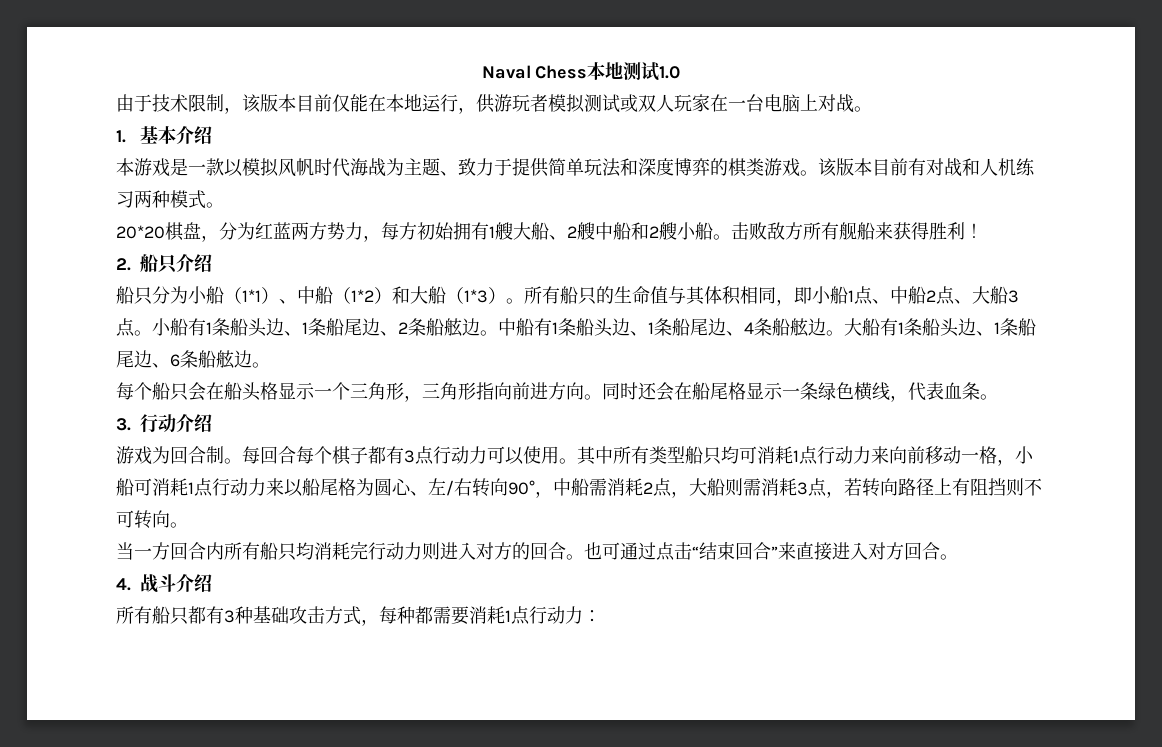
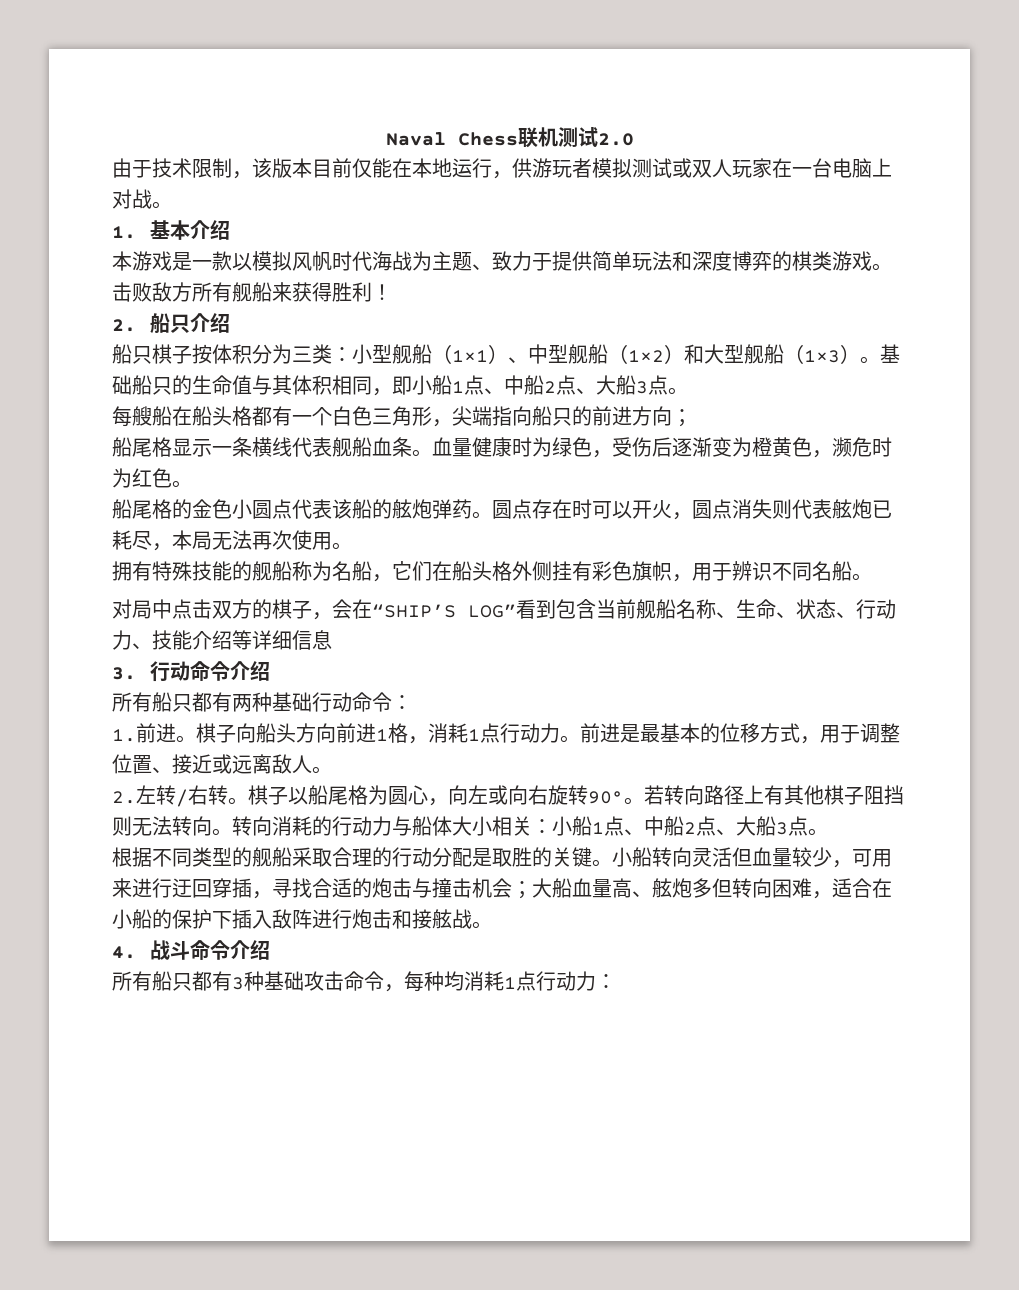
- Naval Chess本地测试1.0
+ Naval Chess联机测试2.0
- 该版本目前有对战和人机练习两种模式。
- 20*20棋盘，分为红蓝两方势力，每方初始拥有1艘大船、2艘中船和2艘小船。
- 船只分为小船（1*1）、中船（1*2）和大船（1*3）。所有船只的生命值与其体积相同，即小船1点、中船2点、大船3点。小船有1条船头边、1条船尾边、2条船舷边。中船有1条船头边、1条船尾边、4条船舷边。大船有1条船头边、1条船尾边、6条船舷边。
- 每个船只会在船头格显示一个三角形，三角形指向前进方向。同时还会在船尾格显示一条绿色横线，代表血条。
+ 船只棋子按体积分为三类：小型舰船（1×1）、中型舰船（1×2）和大型舰船（1×3）。基础船只的生命值与其体积相同，即小船1点、中船2点、大船3点。
+ 每艘船在船头格都有一个白色三角形，尖端指向船只的前进方向；
+ 船尾格显示一条横线代表舰船血条。血量健康时为绿色，受伤后逐渐变为橙黄色，濒危时为红色。
+ 船尾格的金色小圆点代表该船的舷炮弹药。圆点存在时可以开火，圆点消失则代表舷炮已耗尽，本局无法再次使用。
+ 拥有特殊技能的舰船称为名船，它们在船头格外侧挂有彩色旗帜，用于辨识不同名船。
+ 对局中点击双方的棋子，会在“SHIP’S LOG”看到包含当前舰船名称、生命、状态、行动力、技能介绍等详细信息
- 3.行动介绍
- 游戏为回合制。每回合每个棋子都有3点行动力可以使用。其中所有类型船只均可消耗1点行动力来向前移动一格，小船可消耗1点行动力来以船尾格为圆心、左/右转向90°，中船需消耗2点，大船则需消耗3点，若转向路径上有阻挡则不可转向。
- 当一方回合内所有船只均消耗完行动力则进入对方的回合。也可通过点击“结束回合”来直接进入对方回合。
+ 3.行动命令介绍
+ 所有船只都有两种基础行动命令：
+ 1.前进。棋子向船头方向前进1格，消耗1点行动力。前进是最基本的位移方式，用于调整位置、接近或远离敌人。
+ 2.左转/右转。棋子以船尾格为圆心，向左或向右旋转90°。若转向路径上有其他棋子阻挡则无法转向。转向消耗的行动力与船体大小相关：小船1点、中船2点、大船3点。
+ 根据不同类型的舰船采取合理的行动分配是取胜的关键。小船转向灵活但血量较少，可用来进行迂回穿插，寻找合适的炮击与撞击机会；大船血量高、舷炮多但转向困难，适合在小船的保护下插入敌阵进行炮击和接舷战。
- 4.战斗介绍
+ 4.战斗命令介绍
- 所有船只都有3种基础攻击方式，每种都需要消耗1点行动力：
+ 所有船只都有3种基础攻击命令，每种均消耗1点行动力：

